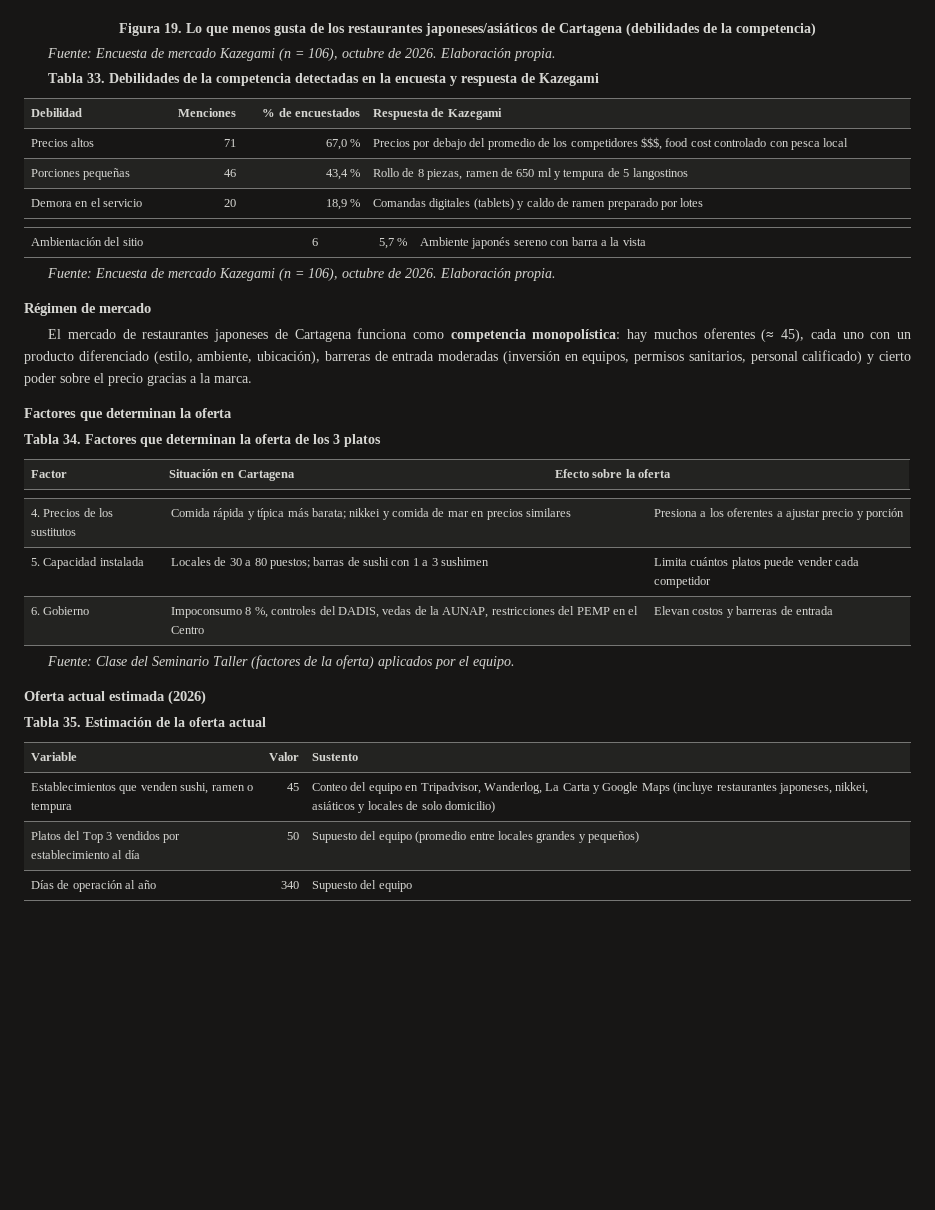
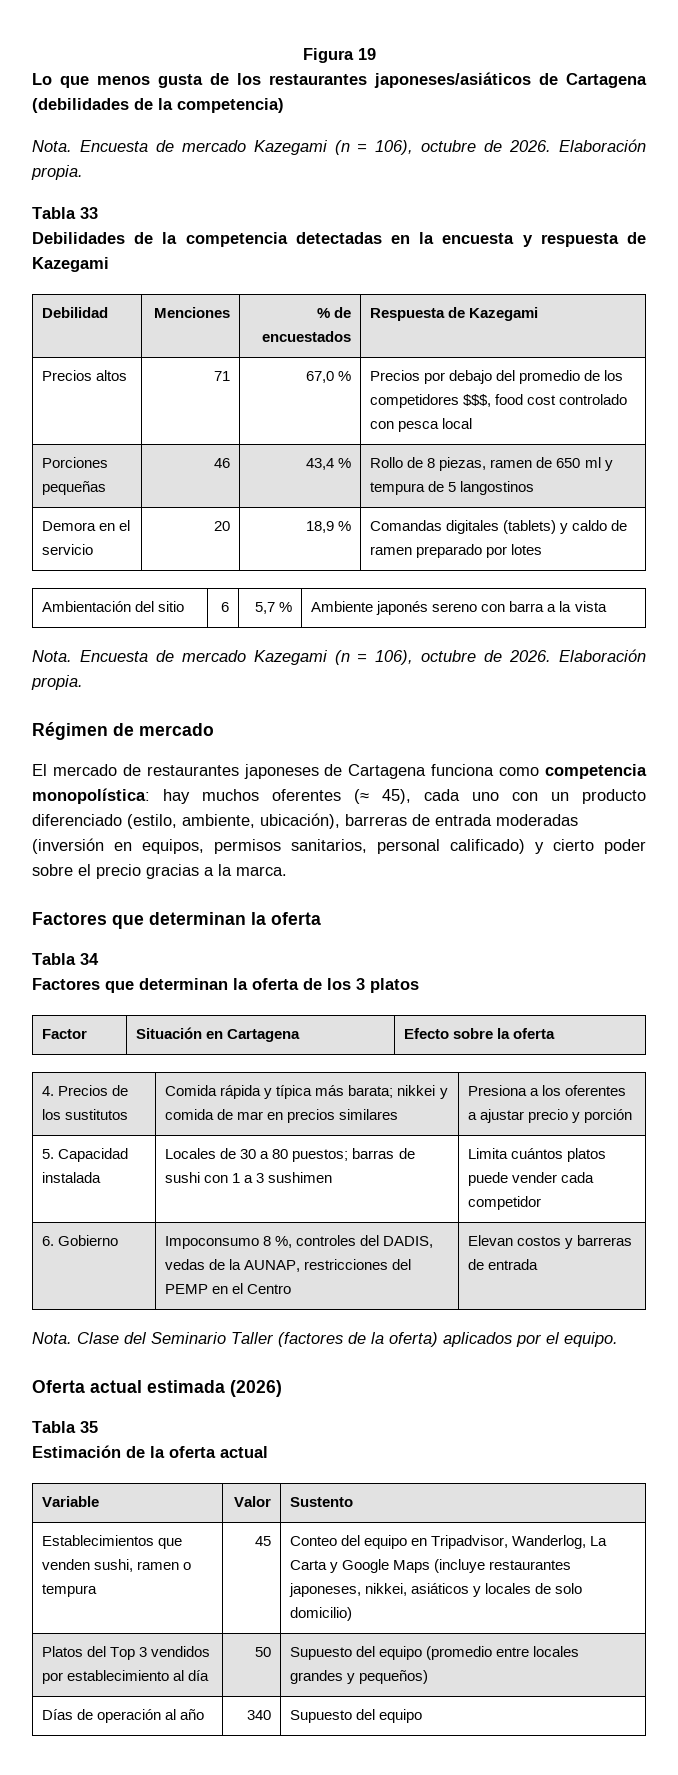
- Figura 19. Lo que menos gusta de los restaurantes japoneses/asiáticos de Cartagena (debilidades de la competencia)
- Fuente: Encuesta de mercado Kazegami (n = 106), octubre de 2026.
+ Figura 19
+ Lo que menos gusta de los restaurantes japoneses/asiáticos de Cartagena (debilidades de la competencia)
+ Nota. Encuesta de mercado Kazegami (n = 106), octubre de 2026.
- Tabla 33. Debilidades de la competencia detectadas en la encuesta y respuesta de Kazegami
+ Tabla 33
+ Debilidades de la competencia detectadas en la encuesta y respuesta de Kazegami
  Ambientación del sitio | 6 | 5,7 % | Ambiente japonés sereno con barra a la vista
- Fuente: Encuesta de mercado Kazegami (n = 106), octubre de 2026.
+ Nota. Encuesta de mercado Kazegami (n = 106), octubre de 2026.
- Tabla 34. Factores que determinan la oferta de los 3 platos
+ Tabla 34
+ Factores que determinan la oferta de los 3 platos
- Fuente: Clase del Seminario Taller (factores de la oferta) aplicados por el equipo.
+ Nota. Clase del Seminario Taller (factores de la oferta) aplicados por el equipo.
- Tabla 35. Estimación de la oferta actual
+ Tabla 35
+ Estimación de la oferta actual

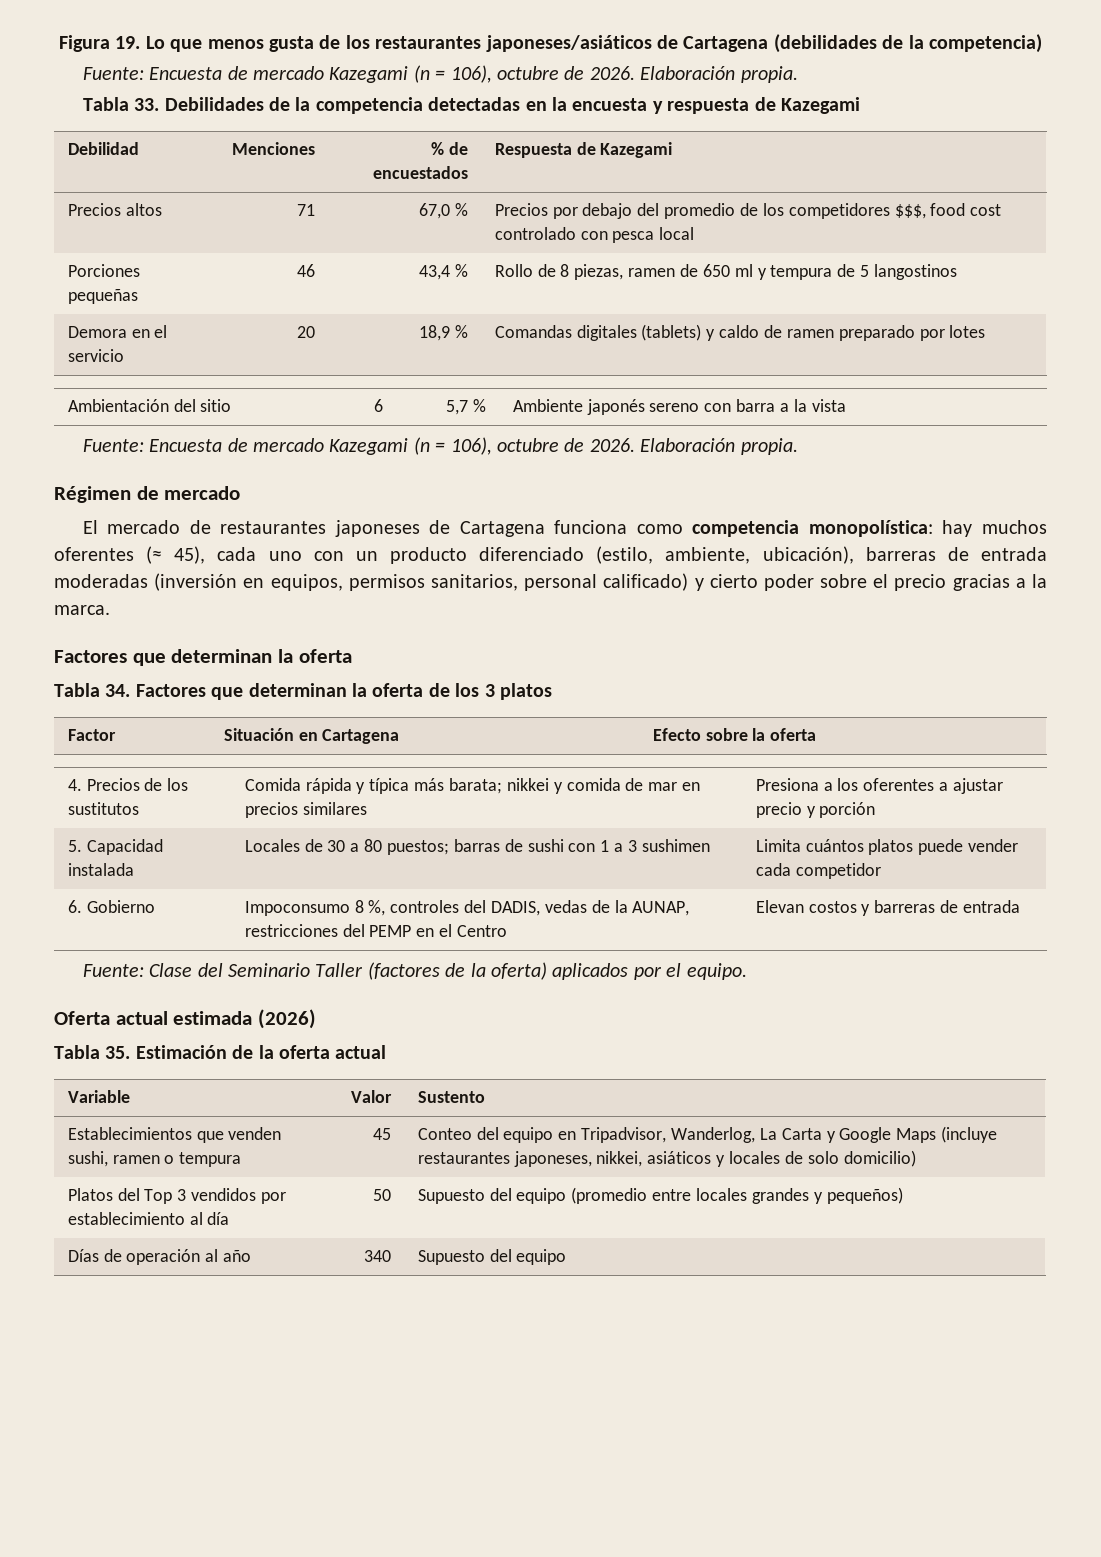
- Figura 19
- Lo que menos gusta de los restaurantes japoneses/asiáticos de Cartagena (debilidades de la competencia)
- Nota. Encuesta de mercado Kazegami (n = 106), octubre de 2026.
+ Figura 19. Lo que menos gusta de los restaurantes japoneses/asiáticos de Cartagena (debilidades de la competencia)
+ Fuente: Encuesta de mercado Kazegami (n = 106), octubre de 2026.
- Tabla 33
- Debilidades de la competencia detectadas en la encuesta y respuesta de Kazegami
+ Tabla 33. Debilidades de la competencia detectadas en la encuesta y respuesta de Kazegami
  Ambientación del sitio | 6 | 5,7 % | Ambiente japonés sereno con barra a la vista
- Nota. Encuesta de mercado Kazegami (n = 106), octubre de 2026.
+ Fuente: Encuesta de mercado Kazegami (n = 106), octubre de 2026.
- Tabla 34
- Factores que determinan la oferta de los 3 platos
+ Tabla 34. Factores que determinan la oferta de los 3 platos
- Nota. Clase del Seminario Taller (factores de la oferta) aplicados por el equipo.
+ Fuente: Clase del Seminario Taller (factores de la oferta) aplicados por el equipo.
- Tabla 35
- Estimación de la oferta actual
+ Tabla 35. Estimación de la oferta actual

